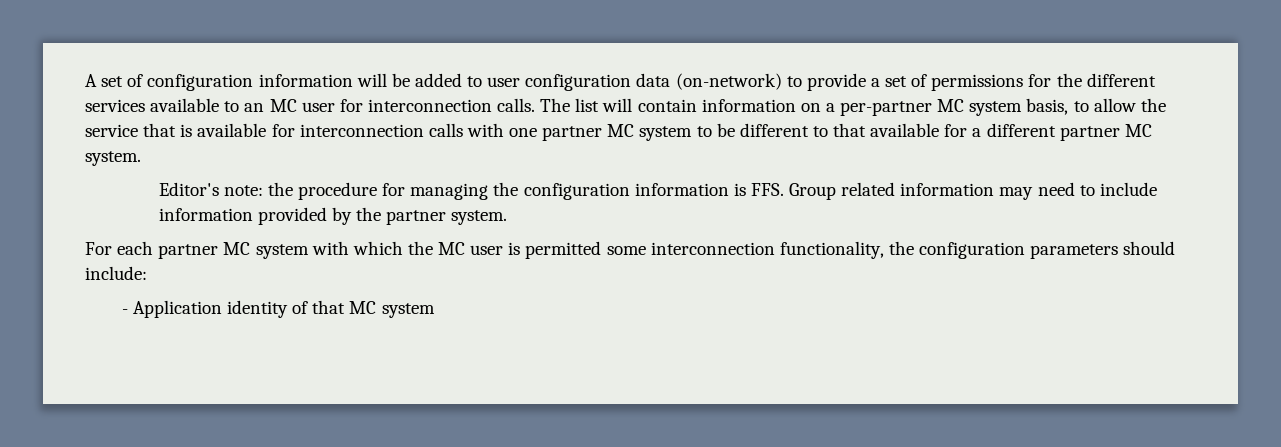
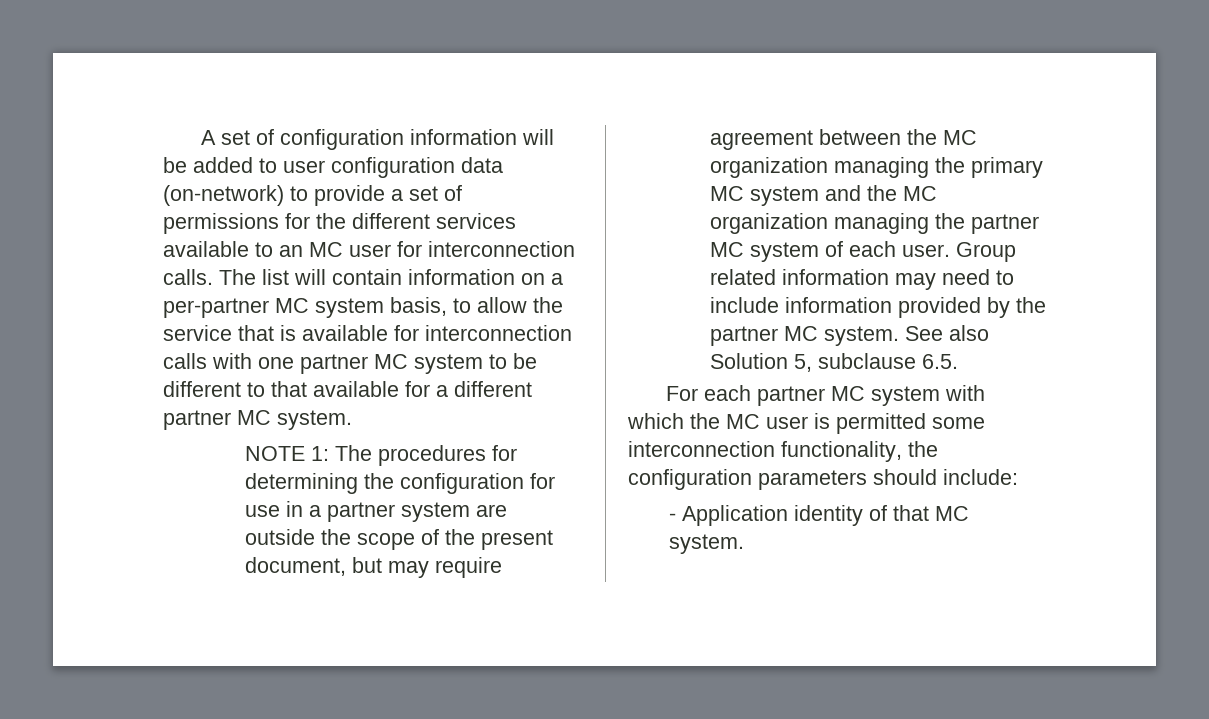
- Editor's note: the procedure for managing the configuration information is FFS. Group related information may need to include information provided by the partner system.
+ NOTE 1: The procedures for determining the configuration for use in a partner system are outside the scope of the present document, but may require agreement between the MC organization managing the primary MC system and the MC organization managing the partner MC system of each user. Group related information may need to include information provided by the partner MC system. See also Solution 5, subclause 6.5.
- - Application identity of that MC system
+ - Application identity of that MC system.

